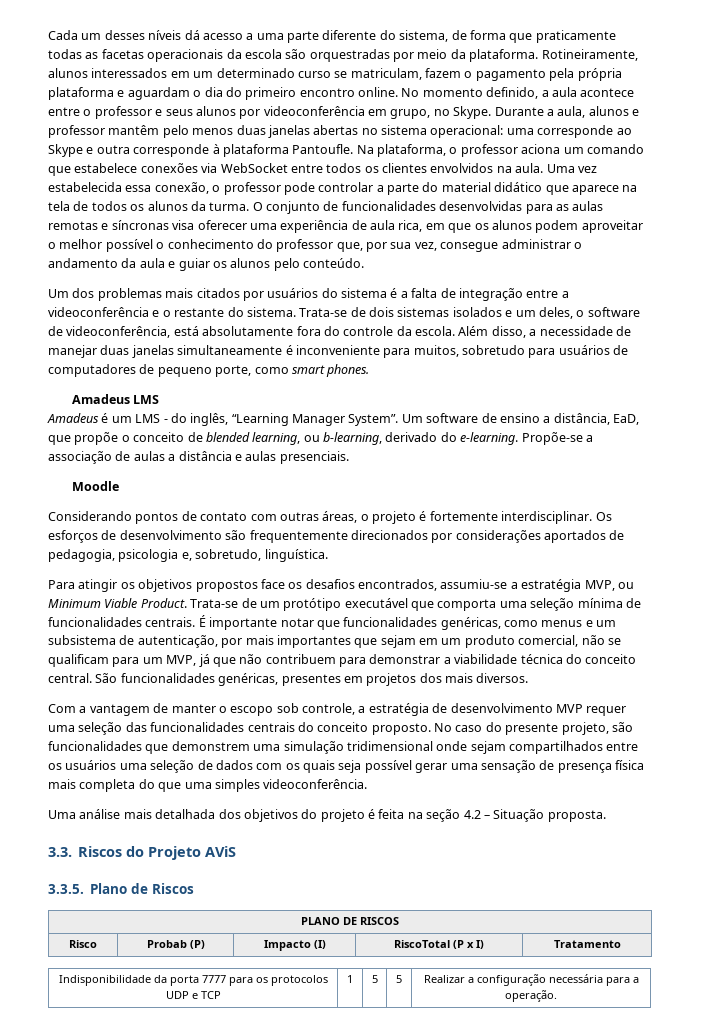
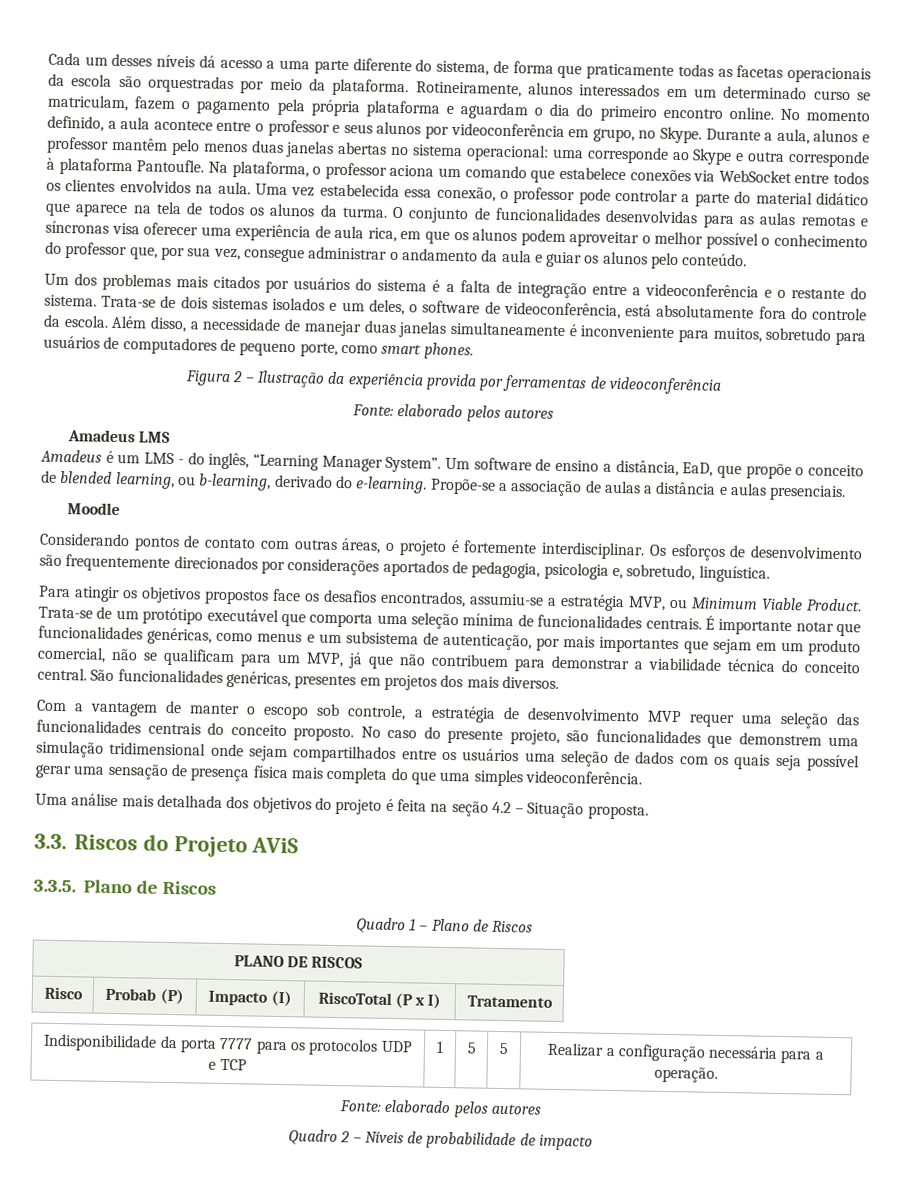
+ Figura 2 – Ilustração da experiência provida por ferramentas de videoconferência
+ Fonte: elaborado pelos autores
+ Quadro 1 – Plano de Riscos
  Indisponibilidade da porta 7777 para os protocolos UDP e TCP | 1 | 5 | 5 | Realizar a configuração necessária para a operação.
+ Fonte: elaborado pelos autores
+ Quadro 2 – Níveis de probabilidade de impacto

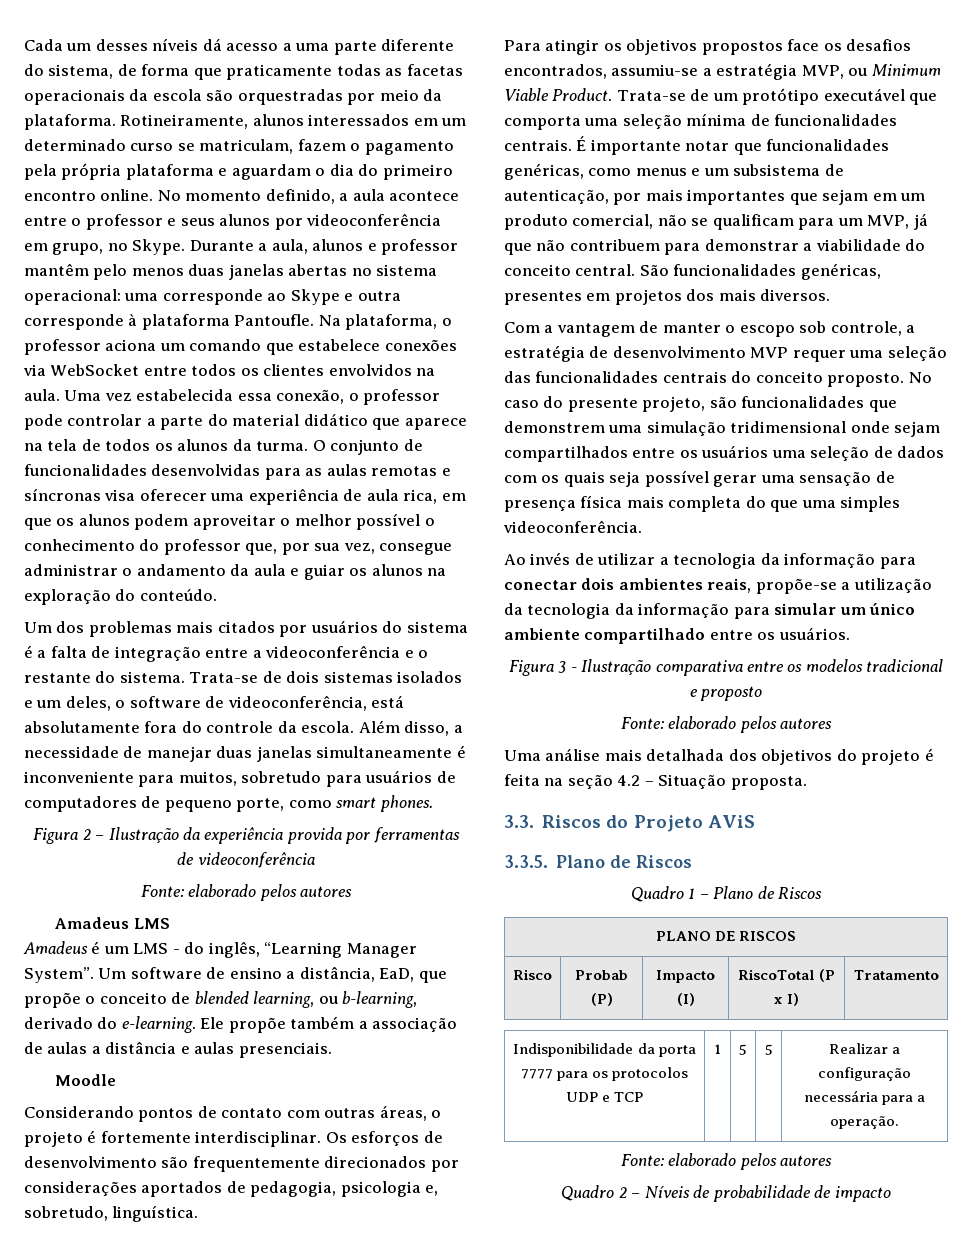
- O conjunto de funcionalidades desenvolvidas para as aulas remotas e síncronas visa oferecer uma experiência de aula rica, em que os alunos podem aproveitar o melhor possível o conhecimento do professor que, por sua vez, consegue administrar o andamento da aula e guiar os alunos pelo conteúdo.
+ O conjunto de funcionalidades desenvolvidas para as aulas remotas e síncronas visa oferecer uma experiência de aula rica, em que os alunos podem aproveitar o melhor possível o conhecimento do professor que, por sua vez, consegue administrar o andamento da aula e guiar os alunos na exploração do conteúdo.
- Propõe-se a associação de aulas a distância e aulas presenciais.
+ Ele propõe também a associação de aulas a distância e aulas presenciais.
- É importante notar que funcionalidades genéricas, como menus e um subsistema de autenticação, por mais importantes que sejam em um produto comercial, não se qualificam para um MVP, já que não contribuem para demonstrar a viabilidade técnica do conceito central.
+ É importante notar que funcionalidades genéricas, como menus e um subsistema de autenticação, por mais importantes que sejam em um produto comercial, não se qualificam para um MVP, já que não contribuem para demonstrar a viabilidade do conceito central.
+ Ao invés de utilizar a tecnologia da informação para conectar dois ambientes reais, propõe-se a utilização da tecnologia da informação para simular um único ambiente compartilhado entre os usuários.
+ Figura 3 - Ilustração comparativa entre os modelos tradicional e proposto
+ Fonte: elaborado pelos autores

